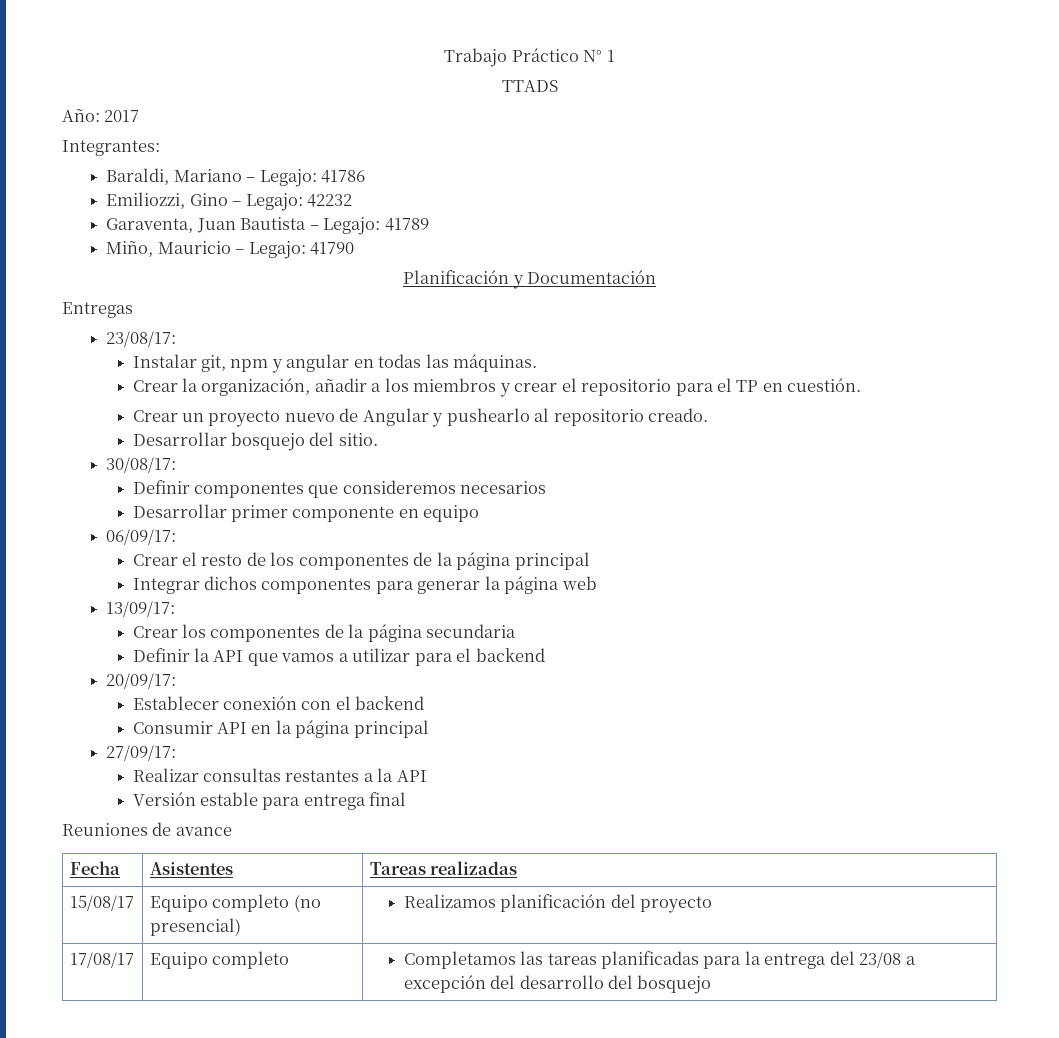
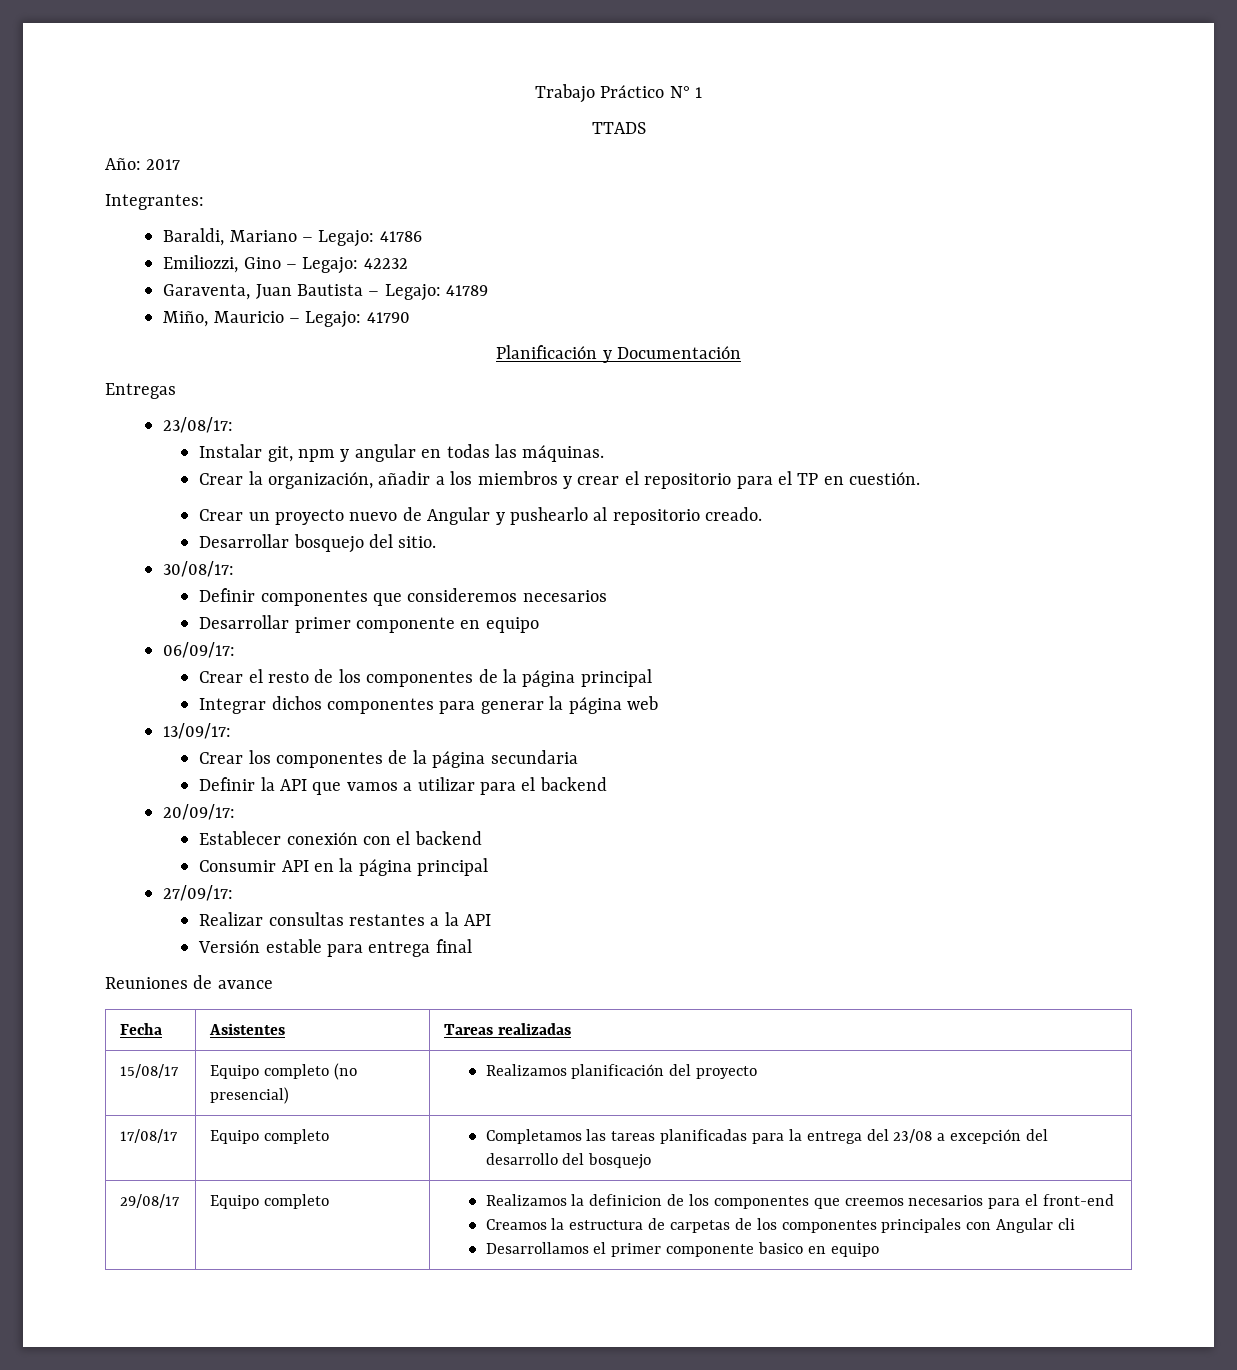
+ 29/08/17 | Equipo completo | Realizamos la definicion de los componentes que creemos necesarios para el front-end
+ Creamos la estructura de carpetas de los componentes principales con Angular cli
+ Desarrollamos el primer componente basico en equipo

